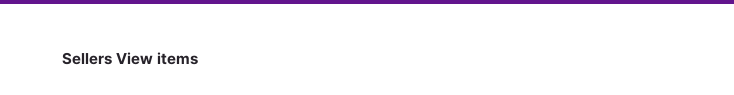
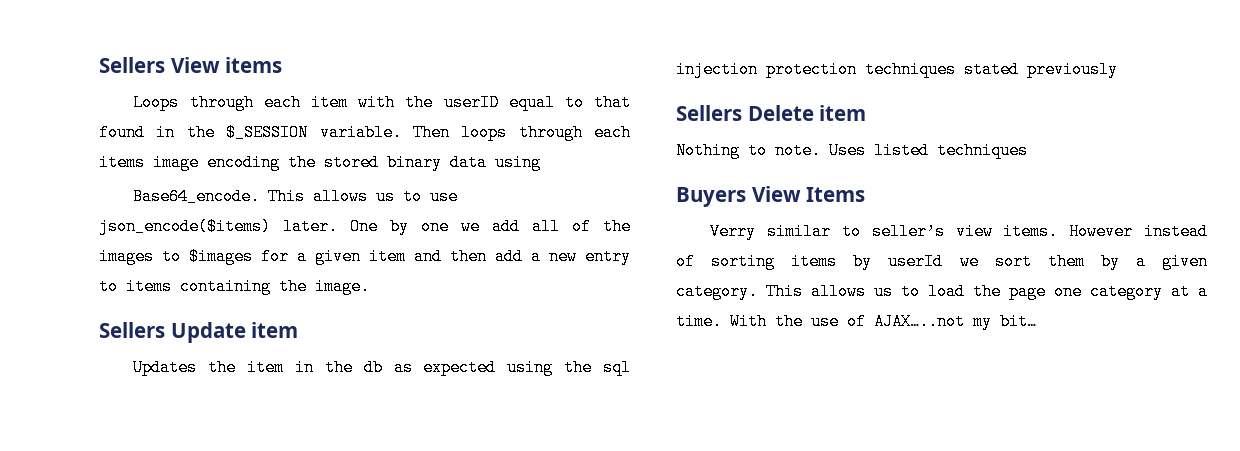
+ Loops through each item with the userID equal to that found in the $_SESSION variable. Then loops through each items image encoding the stored binary data using
+ Base64_encode. This allows us to use json_encode($items) later. One by one we add all of the images to $images for a given item and then add a new entry to items containing the image.
+ Sellers Update item
+ Updates the item in the db as expected using the sql injection protection techniques stated previously
+ Sellers Delete item
+ Nothing to note. Uses listed techniques
+ Buyers View Items
+ Verry similar to seller’s view items. However instead of sorting items by userId we sort them by a given category. This allows us to load the page one category at a time. With the use of AJAX…..not my bit…

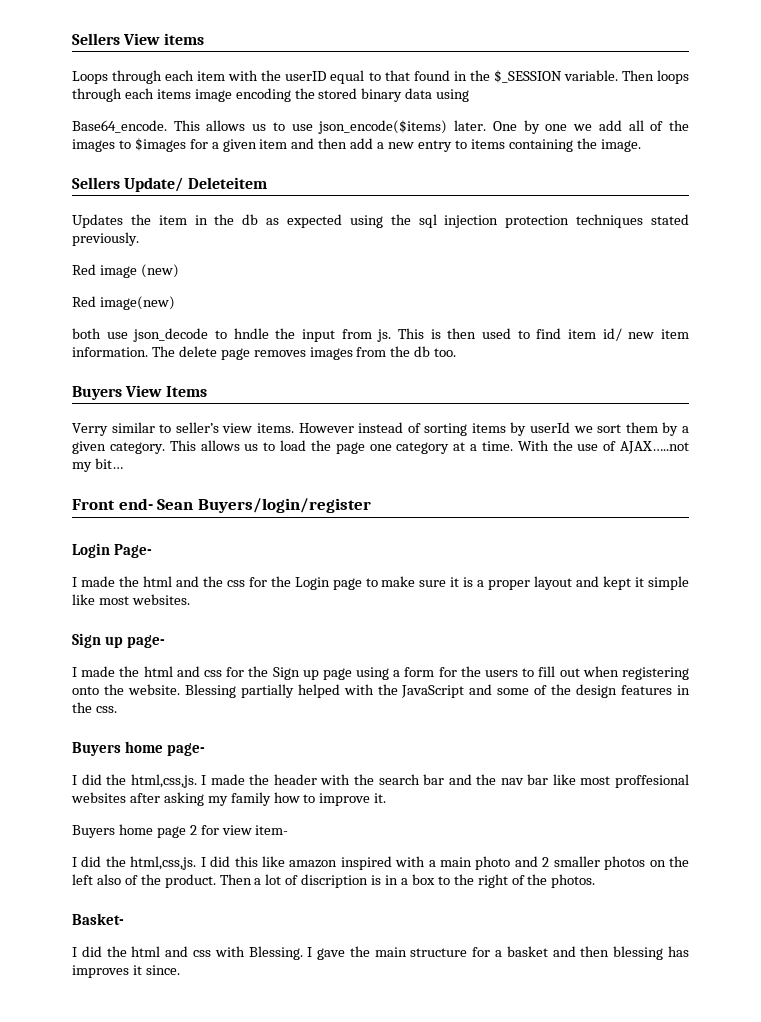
- Sellers Update item
+ Sellers Update/ Deleteitem
- Updates the item in the db as expected using the sql injection protection techniques stated previously
- Sellers Delete item
- Nothing to note. Uses listed techniques
+ Updates the item in the db as expected using the sql injection protection techniques stated previously.
+ Red image (new)
+ Red image(new)
+ both use json_decode to hndle the input from js. This is then used to find item id/ new item information. The delete page removes images from the db too.
+ Front end- Sean Buyers/login/register
+ Login Page-
+ I made the html and the css for the Login page to make sure it is a proper layout and kept it simple like most websites.
+ Sign up page-
+ I made the html and css for the Sign up page using a form for the users to fill out when registering onto the website. Blessing partially helped with the JavaScript and some of the design features in the css.
+ Buyers home page-
+ I did the html,css,js. I made the header with the search bar and the nav bar like most proffesional websites after asking my family how to improve it.
+ Buyers home page 2 for view item-
+ I did the html,css,js. I did this like amazon inspired with a main photo and 2 smaller photos on the left also of the product. Then a lot of discription is in a box to the right of the photos.
+ Basket-
+ I did the html and css with Blessing. I gave the main structure for a basket and then blessing has improves it since.

